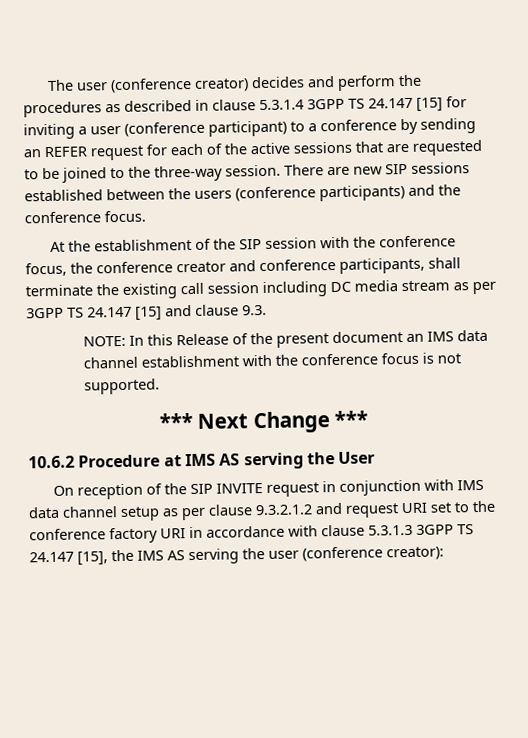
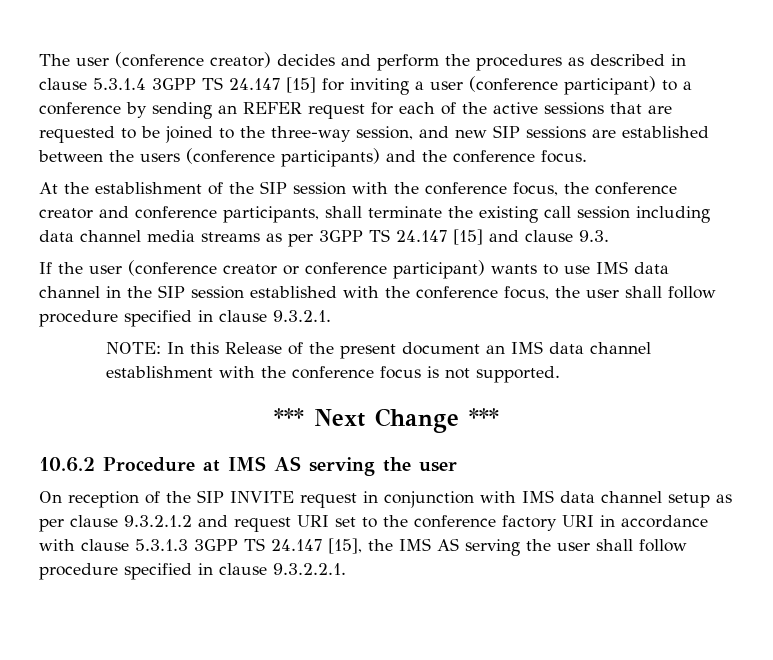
- The user (conference creator) decides and perform the procedures as described in clause 5.3.1.4 3GPP TS 24.147 [15] for inviting a user (conference participant) to a conference by sending an REFER request for each of the active sessions that are requested to be joined to the three-way session. There are new SIP sessions established between the users (conference participants) and the conference focus.
+ The user (conference creator) decides and perform the procedures as described in clause 5.3.1.4 3GPP TS 24.147 [15] for inviting a user (conference participant) to a conference by sending an REFER request for each of the active sessions that are requested to be joined to the three-way session, and new SIP sessions are established between the users (conference participants) and the conference focus.
- At the establishment of the SIP session with the conference focus, the conference creator and conference participants, shall terminate the existing call session including DC media stream as per 3GPP TS 24.147 [15] and clause 9.3.
+ At the establishment of the SIP session with the conference focus, the conference creator and conference participants, shall terminate the existing call session including data channel media streams as per 3GPP TS 24.147 [15] and clause 9.3.
+ If the user (conference creator or conference participant) wants to use IMS data channel in the SIP session established with the conference focus, the user shall follow procedure specified in clause 9.3.2.1.
- 10.6.2 Procedure at IMS AS serving the User
+ 10.6.2 Procedure at IMS AS serving the user
- On reception of the SIP INVITE request in conjunction with IMS data channel setup as per clause 9.3.2.1.2 and request URI set to the conference factory URI in accordance with clause 5.3.1.3 3GPP TS 24.147 [15], the IMS AS serving the user (conference creator):
+ On reception of the SIP INVITE request in conjunction with IMS data channel setup as per clause 9.3.2.1.2 and request URI set to the conference factory URI in accordance with clause 5.3.1.3 3GPP TS 24.147 [15], the IMS AS serving the user shall follow procedure specified in clause 9.3.2.2.1.

